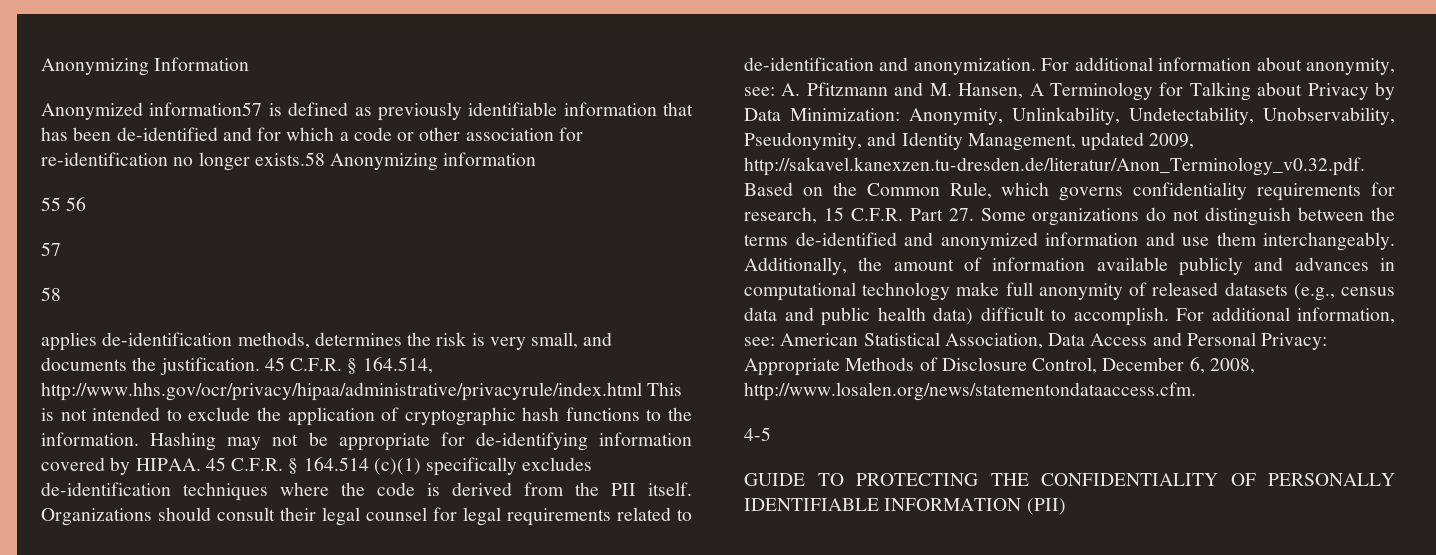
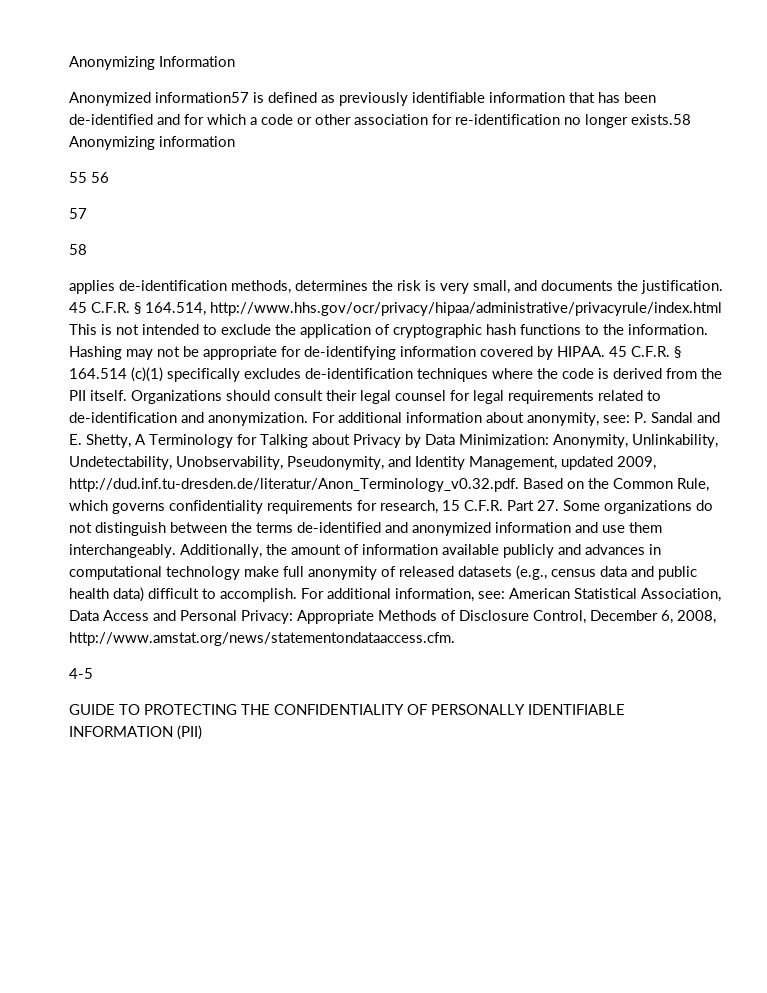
- For additional information about anonymity, see: A. Pfitzmann and M. Hansen, A Terminology for Talking about Privacy by Data Minimization: Anonymity, Unlinkability, Undetectability, Unobservability, Pseudonymity, and Identity Management, updated 2009, http://sakavel.kanexzen.tu-dresden.de/literatur/Anon_Terminology_v0.32.pdf. Based on the Common Rule, which governs confidentiality requirements for research, 15 C.F.R. Part 27. Some organizations do not distinguish between the terms de-identified and anonymized information and use them interchangeably.
+ For additional information about anonymity, see: P. Sandal and E. Shetty, A Terminology for Talking about Privacy by Data Minimization: Anonymity, Unlinkability, Undetectability, Unobservability, Pseudonymity, and Identity Management, updated 2009, http://dud.inf.tu-dresden.de/literatur/Anon_Terminology_v0.32.pdf. Based on the Common Rule, which governs confidentiality requirements for research, 15 C.F.R. Part 27. Some organizations do not distinguish between the terms de-identified and anonymized information and use them interchangeably.
- For additional information, see: American Statistical Association, Data Access and Personal Privacy: Appropriate Methods of Disclosure Control, December 6, 2008, http://www.losalen.org/news/statementondataaccess.cfm.
+ For additional information, see: American Statistical Association, Data Access and Personal Privacy: Appropriate Methods of Disclosure Control, December 6, 2008, http://www.amstat.org/news/statementondataaccess.cfm.

